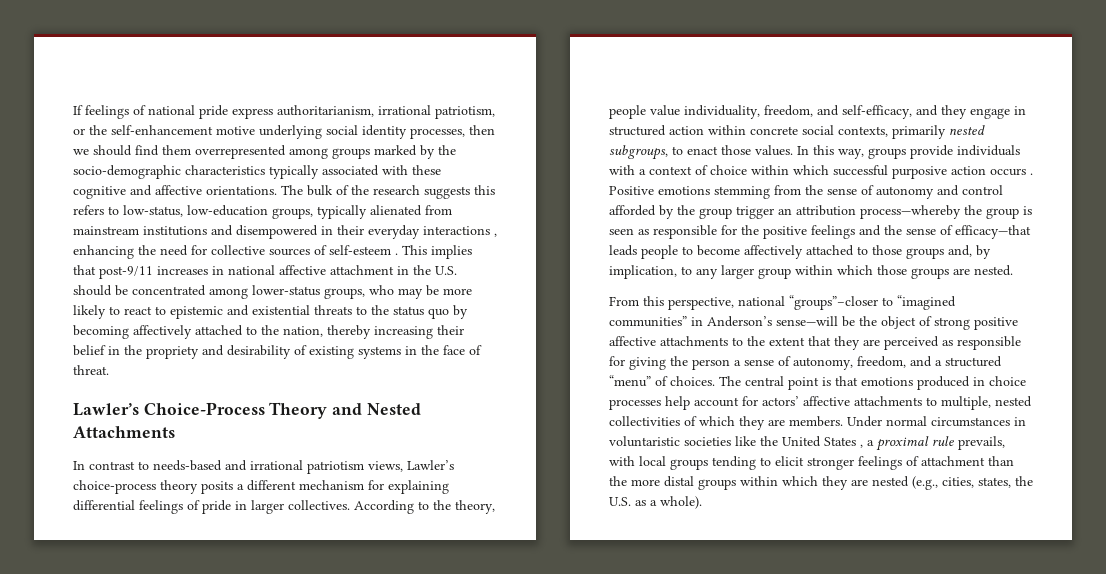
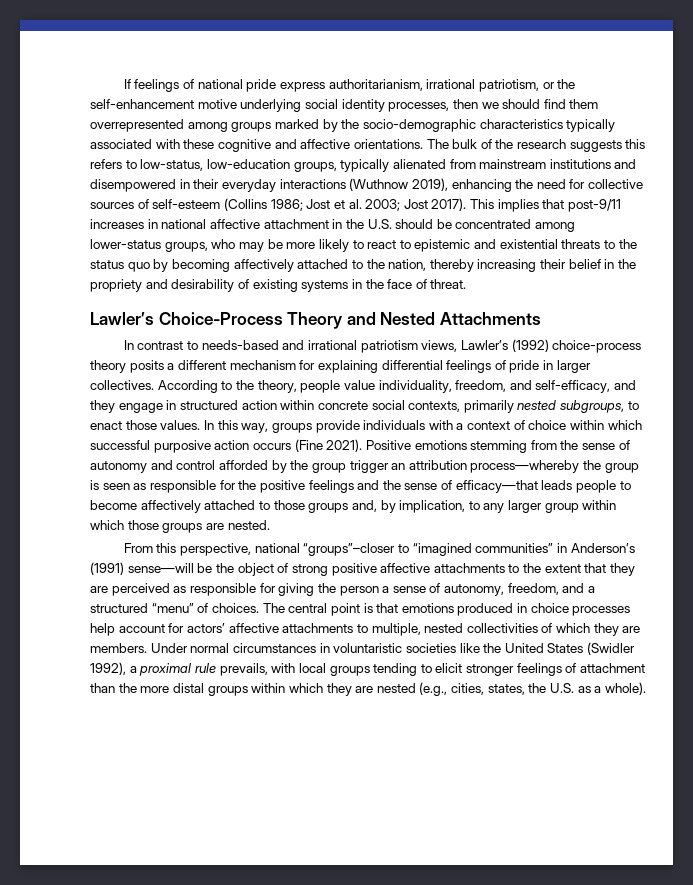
- The bulk of the research suggests this refers to low-status, low-education groups, typically alienated from mainstream institutions and disempowered in their everyday interactions , enhancing the need for collective sources of self-esteem .
+ The bulk of the research suggests this refers to low-status, low-education groups, typically alienated from mainstream institutions and disempowered in their everyday interactions (Wuthnow 2019), enhancing the need for collective sources of self-esteem (Collins 1986; Jost et al. 2003; Jost 2017).
- In contrast to needs-based and irrational patriotism views, Lawler’s choice-process theory posits a different mechanism for explaining differential feelings of pride in larger collectives.
+ In contrast to needs-based and irrational patriotism views, Lawler’s (1992) choice-process theory posits a different mechanism for explaining differential feelings of pride in larger collectives.
- In this way, groups provide individuals with a context of choice within which successful purposive action occurs .
+ In this way, groups provide individuals with a context of choice within which successful purposive action occurs (Fine 2021).
- From this perspective, national “groups”–closer to “imagined communities” in Anderson’s sense—will be the object of strong positive affective attachments to the extent that they are perceived as responsible for giving the person a sense of autonomy, freedom, and a structured “menu” of choices.
+ From this perspective, national “groups”–closer to “imagined communities” in Anderson’s (1991) sense—will be the object of strong positive affective attachments to the extent that they are perceived as responsible for giving the person a sense of autonomy, freedom, and a structured “menu” of choices.
- Under normal circumstances in voluntaristic societies like the United States , a proximal rule prevails, with local groups tending to elicit stronger feelings of attachment than the more distal groups within which they are nested (e.g., cities, states, the U.S. as a whole).
+ Under normal circumstances in voluntaristic societies like the United States (Swidler 1992), a proximal rule prevails, with local groups tending to elicit stronger feelings of attachment than the more distal groups within which they are nested (e.g., cities, states, the U.S. as a whole).

